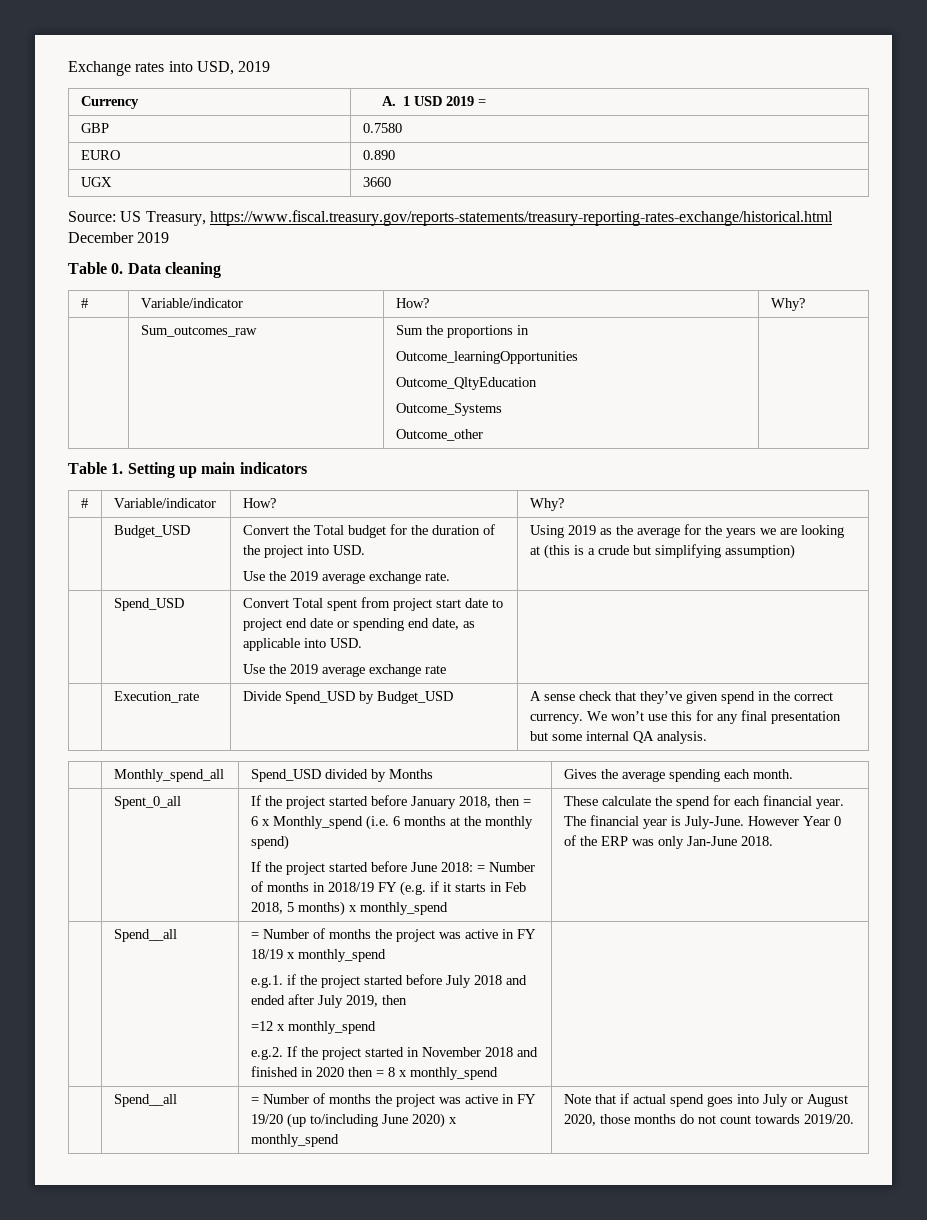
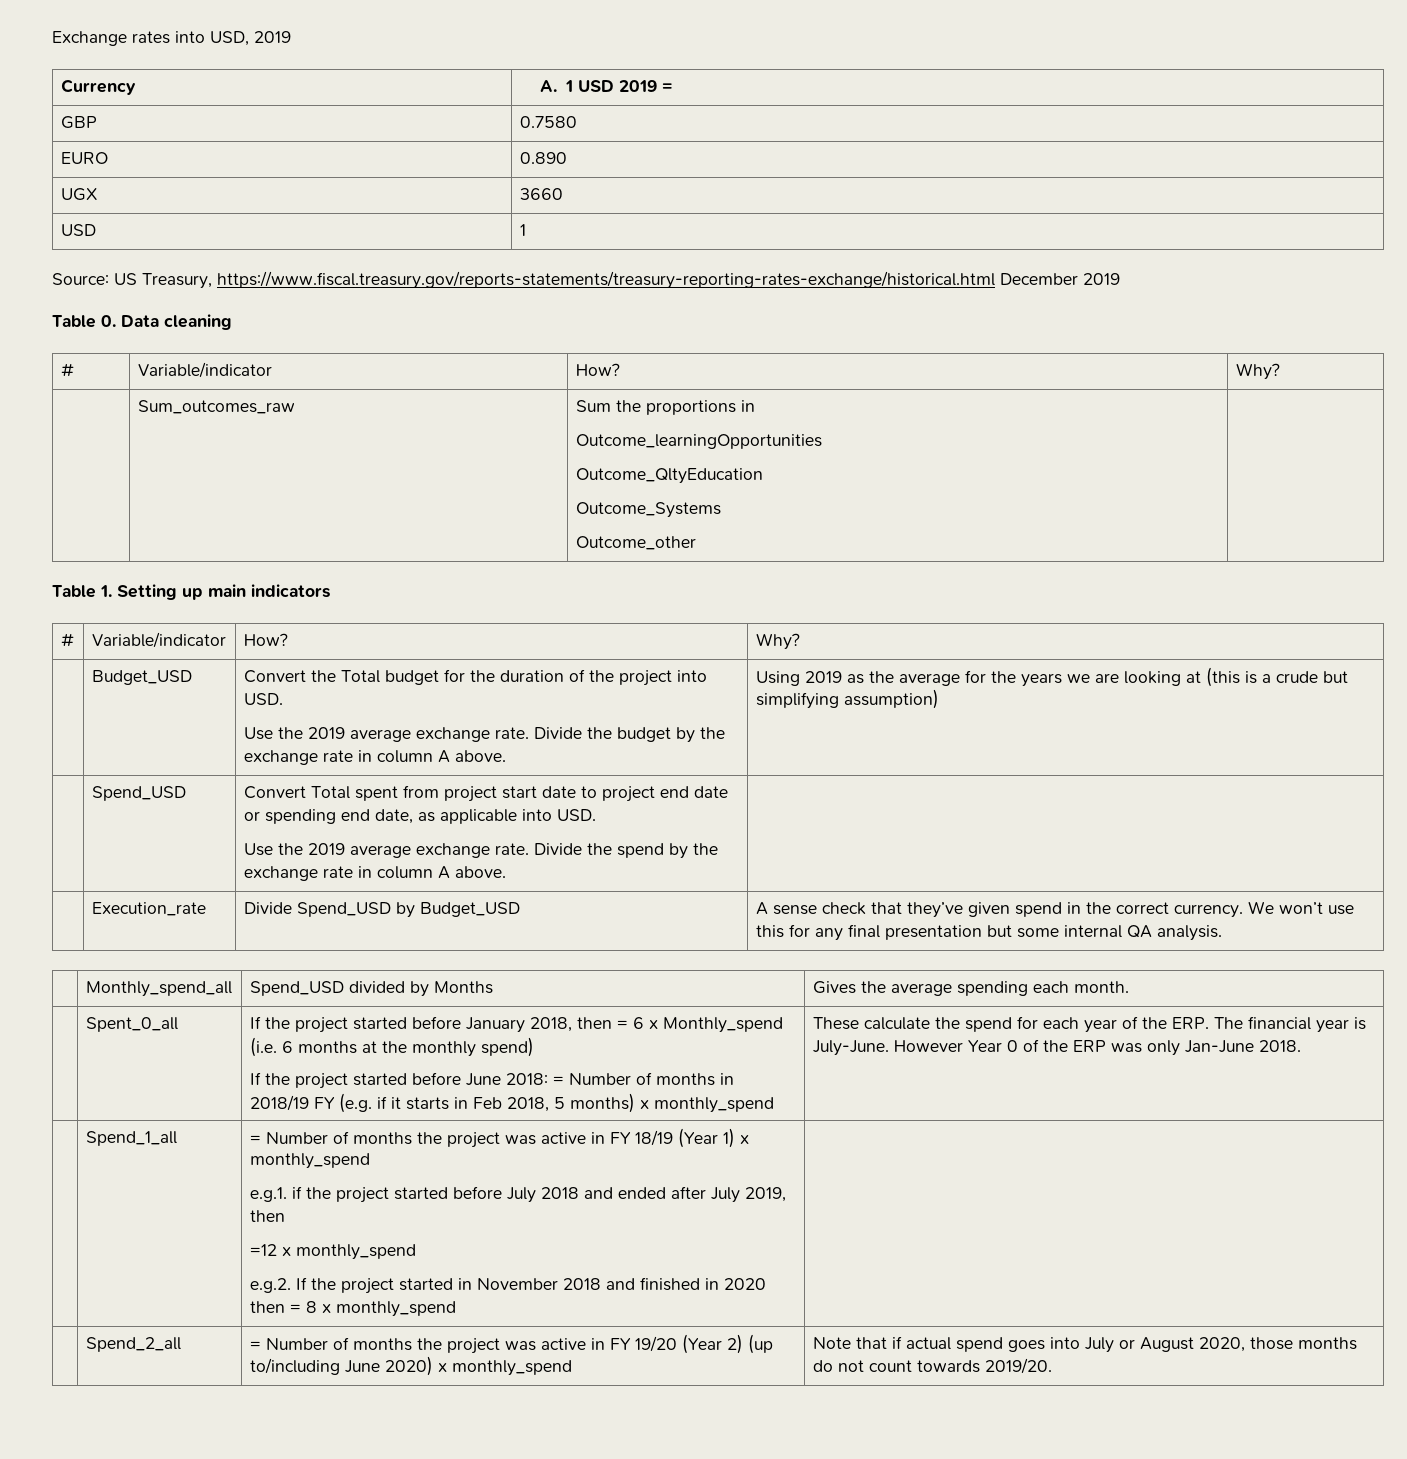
+ USD | 1
+ Divide the budget by the exchange rate in column A above.
  | Spend_USD | Convert Total spent from project start date to project end date or spending end date, as applicable into USD.
- Use the 2019 average exchange rate |
+ Use the 2019 average exchange rate. Divide the spend by the exchange rate in column A above. |
- These calculate the spend for each financial year. The financial year is July-June.
+ These calculate the spend for each year of the ERP. The financial year is July-June.
  However Year 0 of the ERP was only Jan-June 2018.
- | Spend__all
+ | Spend_1_all
- = Number of months the project was active in FY 18/19 x monthly_spend
+ = Number of months the project was active in FY 18/19 (Year 1) x monthly_spend
- | Spend__all | = Number of months the project was active in FY 19/20 (up to/including June 2020) x monthly_spend | Note that if actual spend goes into July or August 2020, those months do not count towards 2019/20.
+ | Spend_2_all | = Number of months the project was active in FY 19/20 (Year 2) (up to/including June 2020) x monthly_spend | Note that if actual spend goes into July or August 2020, those months do not count towards 2019/20.

